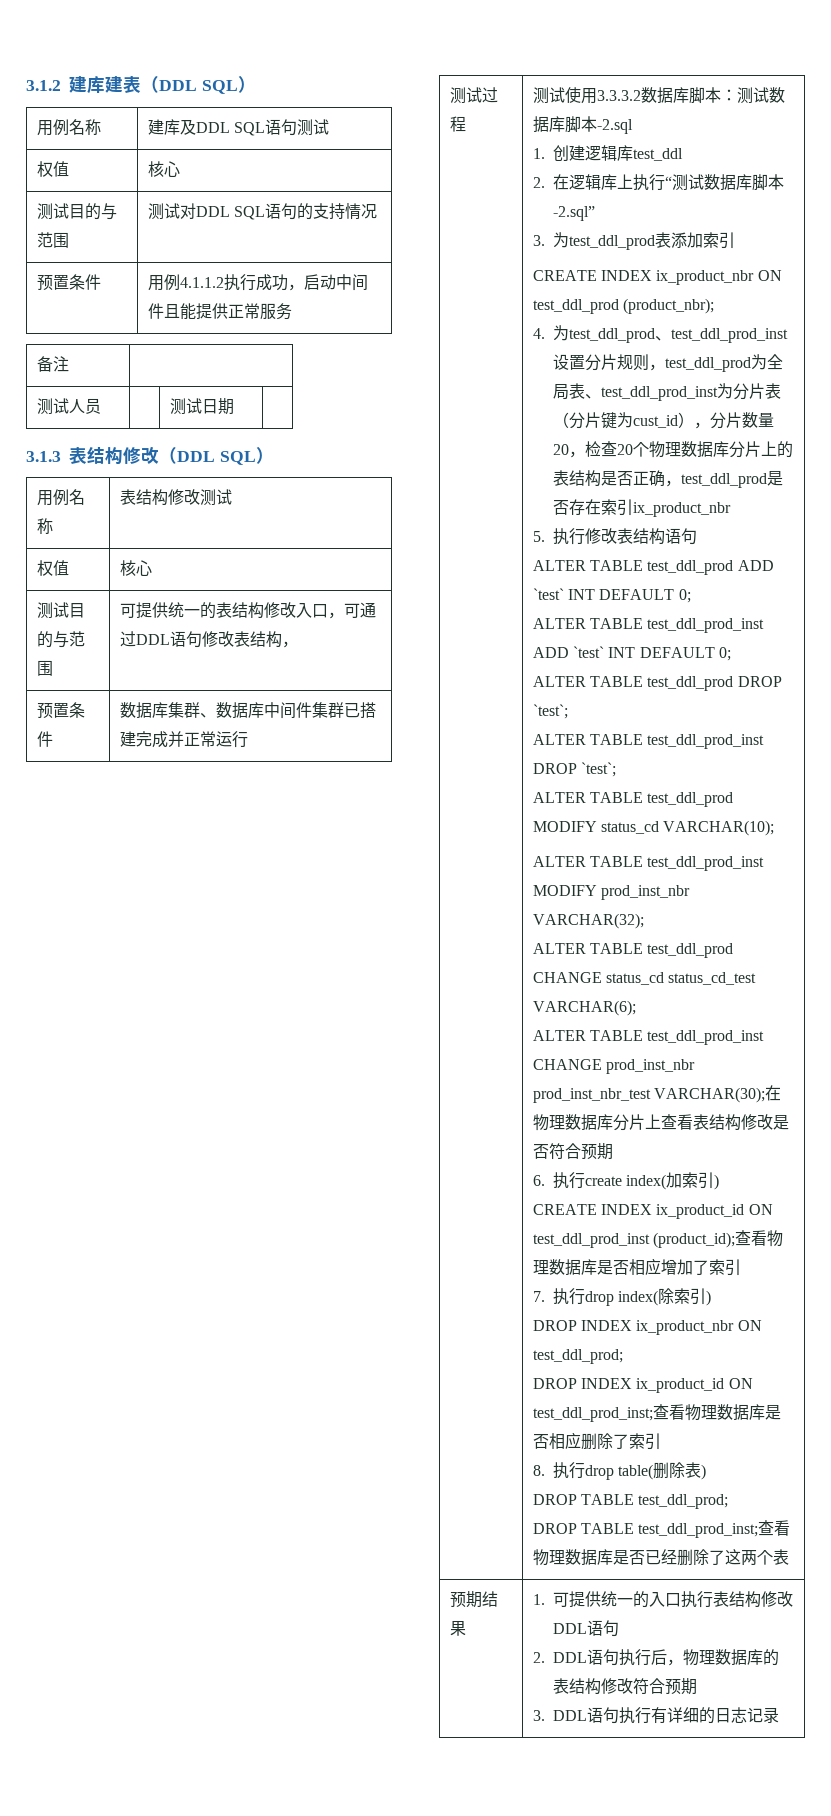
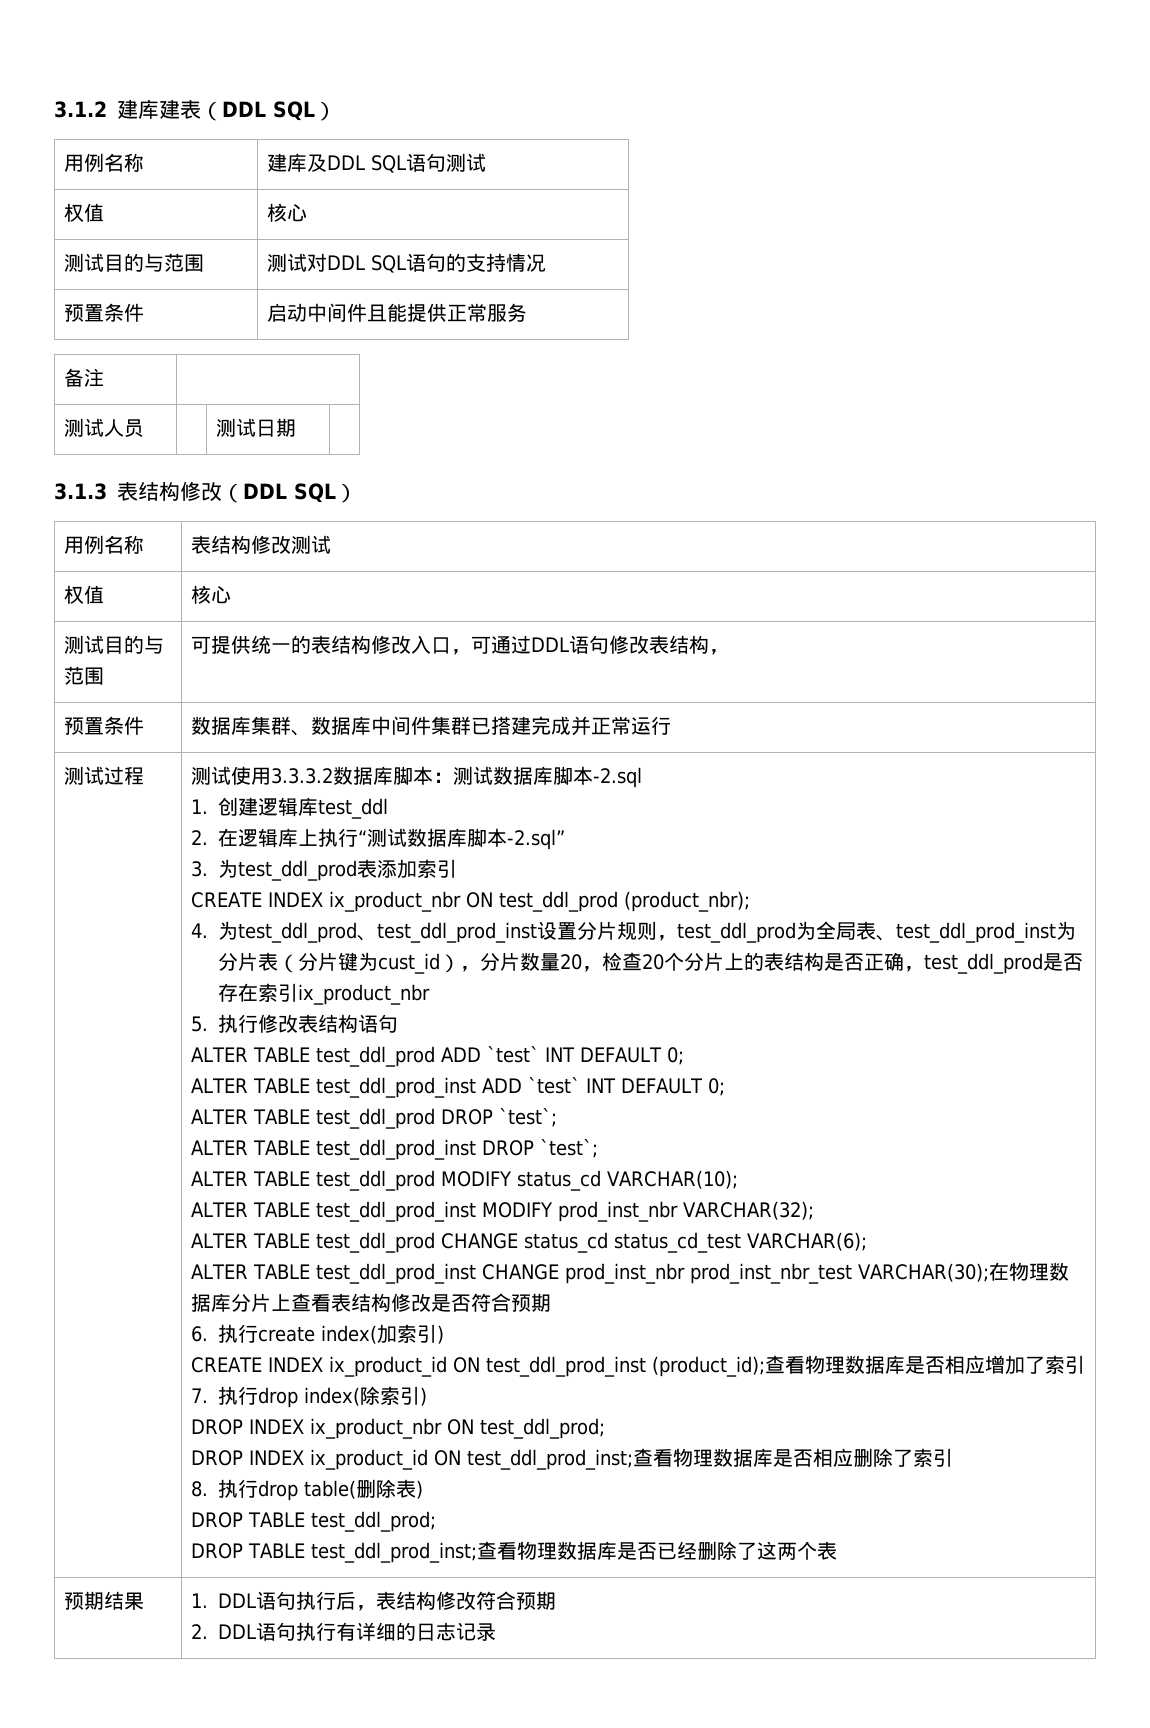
- 预置条件 | 用例4.1.1.2执行成功，启动中间件且能提供正常服务
+ 预置条件 | 启动中间件且能提供正常服务
- 4.为test_ddl_prod、test_ddl_prod_inst设置分片规则，test_ddl_prod为全局表、test_ddl_prod_inst为分片表（分片键为cust_id），分片数量20，检查20个物理数据库分片上的表结构是否正确，test_ddl_prod是否存在索引ix_product_nbr
+ 4.为test_ddl_prod、test_ddl_prod_inst设置分片规则，test_ddl_prod为全局表、test_ddl_prod_inst为分片表（分片键为cust_id），分片数量20，检查20个分片上的表结构是否正确，test_ddl_prod是否存在索引ix_product_nbr
- 预期结果 | 1.可提供统一的入口执行表结构修改DDL语句
- 2. DDL语句执行后，物理数据库的表结构修改符合预期
- 3. DDL语句执行有详细的日志记录
+ 预期结果 | 1. DDL语句执行后，表结构修改符合预期
+ 2. DDL语句执行有详细的日志记录

